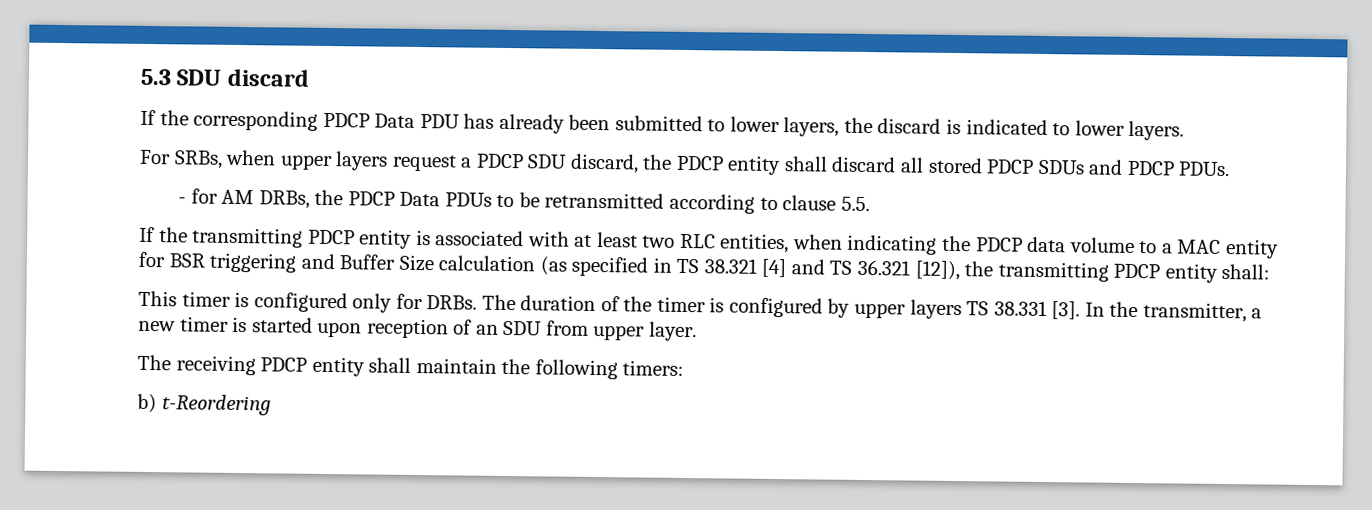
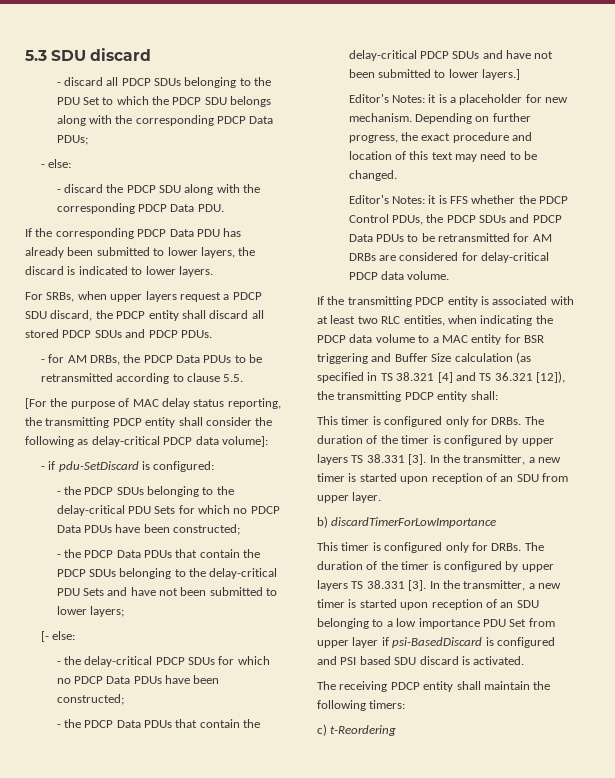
+ - discard all PDCP SDUs belonging to the PDU Set to which the PDCP SDU belongs along with the corresponding PDCP Data PDUs;
+ - else:
+ - discard the PDCP SDU along with the corresponding PDCP Data PDU.
+ [For the purpose of MAC delay status reporting, the transmitting PDCP entity shall consider the following as delay-critical PDCP data volume]:
+ - if pdu-SetDiscard is configured:
+ - the PDCP SDUs belonging to the delay-critical PDU Sets for which no PDCP Data PDUs have been constructed;
+ - the PDCP Data PDUs that contain the PDCP SDUs belonging to the delay-critical PDU Sets and have not been submitted to lower layers;
+ [- else:
+ - the delay-critical PDCP SDUs for which no PDCP Data PDUs have been constructed;
+ - the PDCP Data PDUs that contain the delay-critical PDCP SDUs and have not been submitted to lower layers.]
+ Editor's Notes: it is a placeholder for new mechanism. Depending on further progress, the exact procedure and location of this text may need to be changed.
+ Editor's Notes: it is FFS whether the PDCP Control PDUs, the PDCP SDUs and PDCP Data PDUs to be retransmitted for AM DRBs are considered for delay-critical PDCP data volume.
+ b) discardTimerForLowImportance
+ This timer is configured only for DRBs. The duration of the timer is configured by upper layers TS 38.331 [3]. In the transmitter, a new timer is started upon reception of an SDU belonging to a low importance PDU Set from upper layer if psi-BasedDiscard is configured and PSI based SDU discard is activated.
- b) t-Reordering
+ c) t-Reordering

